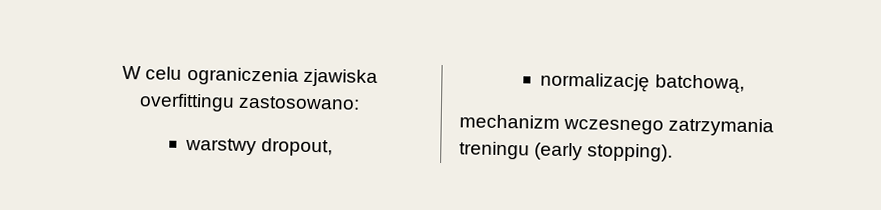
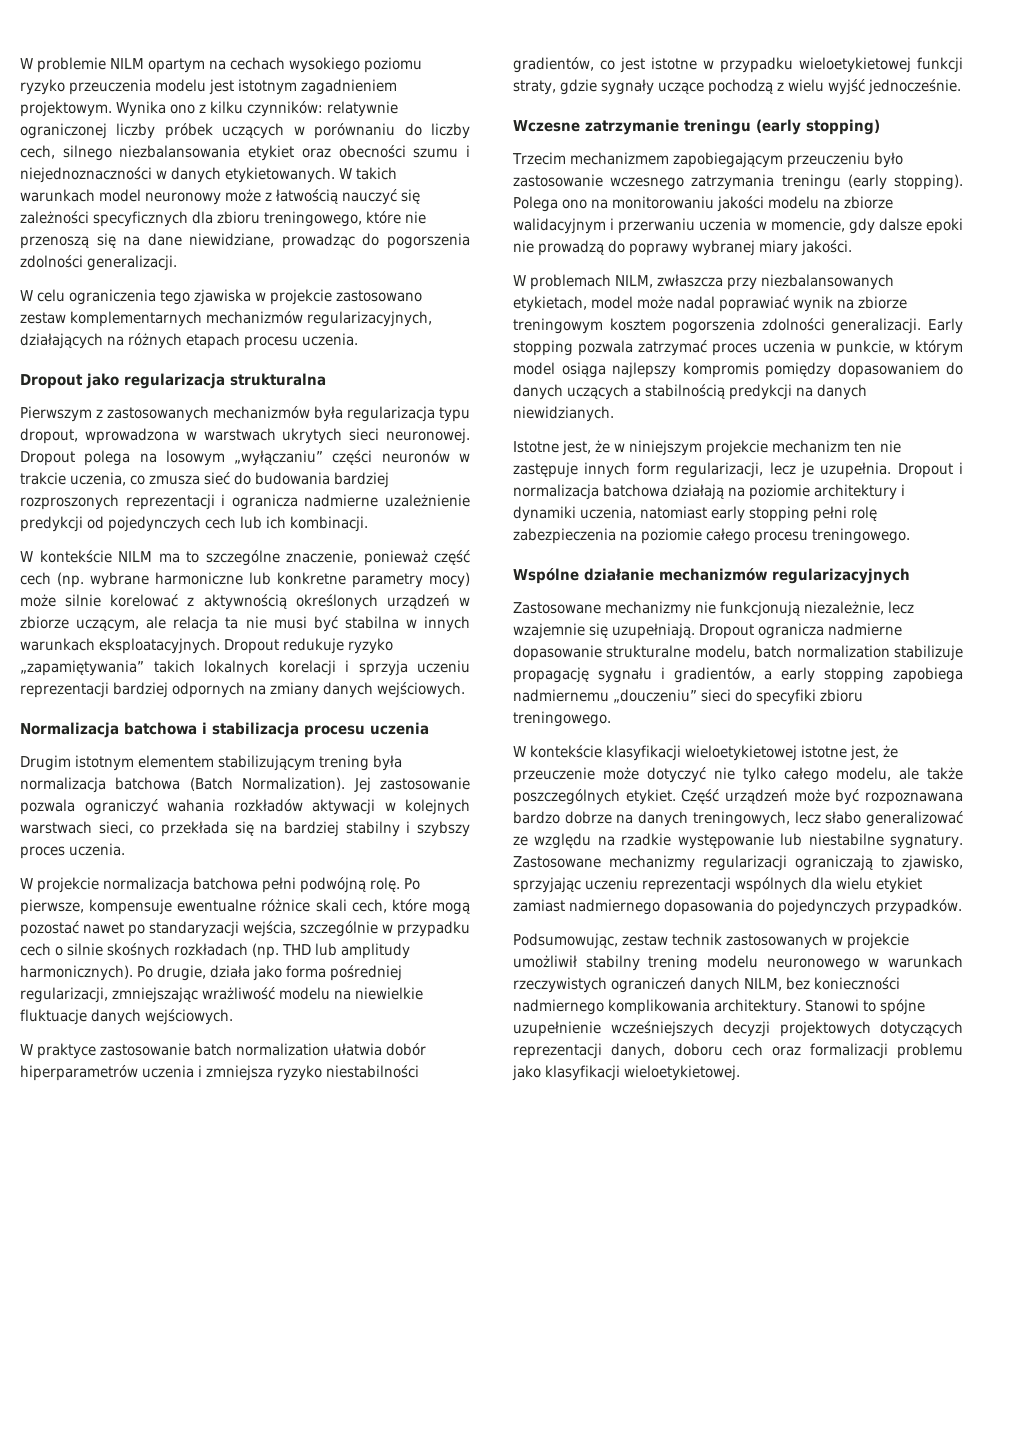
- W celu ograniczenia zjawiska overfittingu zastosowano:
- warstwy dropout,
- normalizację batchową,
- mechanizm wczesnego zatrzymania treningu (early stopping).
+ W problemie NILM opartym na cechach wysokiego poziomu ryzyko przeuczenia modelu jest istotnym zagadnieniem projektowym. Wynika ono z kilku czynników: relatywnie ograniczonej liczby próbek uczących w porównaniu do liczby cech, silnego niezbalansowania etykiet oraz obecności szumu i niejednoznaczności w danych etykietowanych. W takich warunkach model neuronowy może z łatwością nauczyć się zależności specyficznych dla zbioru treningowego, które nie przenoszą się na dane niewidziane, prowadząc do pogorszenia zdolności generalizacji.
+ W celu ograniczenia tego zjawiska w projekcie zastosowano zestaw komplementarnych mechanizmów regularizacyjnych, działających na różnych etapach procesu uczenia.
+ Dropout jako regularizacja strukturalna
+ Pierwszym z zastosowanych mechanizmów była regularizacja typu dropout, wprowadzona w warstwach ukrytych sieci neuronowej. Dropout polega na losowym „wyłączaniu” części neuronów w trakcie uczenia, co zmusza sieć do budowania bardziej rozproszonych reprezentacji i ogranicza nadmierne uzależnienie predykcji od pojedynczych cech lub ich kombinacji.
+ W kontekście NILM ma to szczególne znaczenie, ponieważ część cech (np. wybrane harmoniczne lub konkretne parametry mocy) może silnie korelować z aktywnością określonych urządzeń w zbiorze uczącym, ale relacja ta nie musi być stabilna w innych warunkach eksploatacyjnych. Dropout redukuje ryzyko „zapamiętywania” takich lokalnych korelacji i sprzyja uczeniu reprezentacji bardziej odpornych na zmiany danych wejściowych.
+ Normalizacja batchowa i stabilizacja procesu uczenia
+ Drugim istotnym elementem stabilizującym trening była normalizacja batchowa (Batch Normalization). Jej zastosowanie pozwala ograniczyć wahania rozkładów aktywacji w kolejnych warstwach sieci, co przekłada się na bardziej stabilny i szybszy proces uczenia.
+ W projekcie normalizacja batchowa pełni podwójną rolę. Po pierwsze, kompensuje ewentualne różnice skali cech, które mogą pozostać nawet po standaryzacji wejścia, szczególnie w przypadku cech o silnie skośnych rozkładach (np. THD lub amplitudy harmonicznych). Po drugie, działa jako forma pośredniej regularizacji, zmniejszając wrażliwość modelu na niewielkie fluktuacje danych wejściowych.
+ W praktyce zastosowanie batch normalization ułatwia dobór hiperparametrów uczenia i zmniejsza ryzyko niestabilności gradientów, co jest istotne w przypadku wieloetykietowej funkcji straty, gdzie sygnały uczące pochodzą z wielu wyjść jednocześnie.
+ Wczesne zatrzymanie treningu (early stopping)
+ Trzecim mechanizmem zapobiegającym przeuczeniu było zastosowanie wczesnego zatrzymania treningu (early stopping).
+ Polega ono na monitorowaniu jakości modelu na zbiorze walidacyjnym i przerwaniu uczenia w momencie, gdy dalsze epoki nie prowadzą do poprawy wybranej miary jakości.
+ W problemach NILM, zwłaszcza przy niezbalansowanych etykietach, model może nadal poprawiać wynik na zbiorze treningowym kosztem pogorszenia zdolności generalizacji. Early stopping pozwala zatrzymać proces uczenia w punkcie, w którym model osiąga najlepszy kompromis pomiędzy dopasowaniem do danych uczących a stabilnością predykcji na danych niewidzianych.
+ Istotne jest, że w niniejszym projekcie mechanizm ten nie zastępuje innych form regularizacji, lecz je uzupełnia. Dropout i normalizacja batchowa działają na poziomie architektury i dynamiki uczenia, natomiast early stopping pełni rolę zabezpieczenia na poziomie całego procesu treningowego.
+ Wspólne działanie mechanizmów regularizacyjnych
+ Zastosowane mechanizmy nie funkcjonują niezależnie, lecz wzajemnie się uzupełniają. Dropout ogranicza nadmierne dopasowanie strukturalne modelu, batch normalization stabilizuje propagację sygnału i gradientów, a early stopping zapobiega nadmiernemu „douczeniu” sieci do specyfiki zbioru treningowego.
+ W kontekście klasyfikacji wieloetykietowej istotne jest, że przeuczenie może dotyczyć nie tylko całego modelu, ale także poszczególnych etykiet. Część urządzeń może być rozpoznawana bardzo dobrze na danych treningowych, lecz słabo generalizować ze względu na rzadkie występowanie lub niestabilne sygnatury. Zastosowane mechanizmy regularizacji ograniczają to zjawisko, sprzyjając uczeniu reprezentacji wspólnych dla wielu etykiet zamiast nadmiernego dopasowania do pojedynczych przypadków.
+ Podsumowując, zestaw technik zastosowanych w projekcie umożliwił stabilny trening modelu neuronowego w warunkach rzeczywistych ograniczeń danych NILM, bez konieczności nadmiernego komplikowania architektury. Stanowi to spójne uzupełnienie wcześniejszych decyzji projektowych dotyczących reprezentacji danych, doboru cech oraz formalizacji problemu jako klasyfikacji wieloetykietowej.

